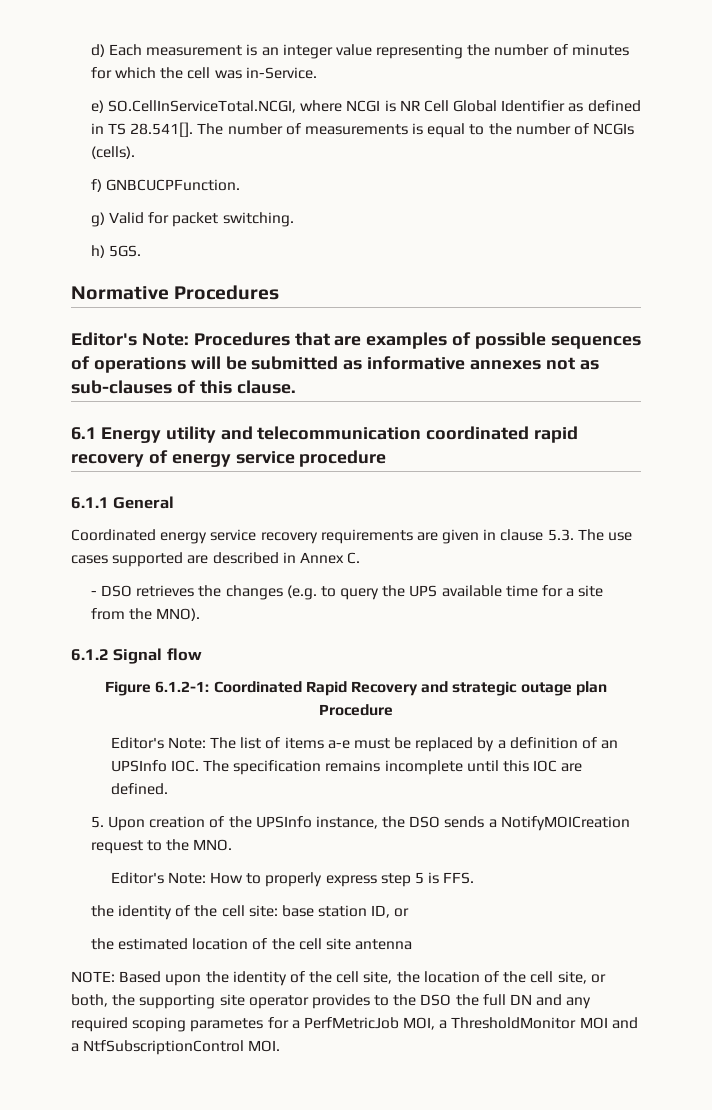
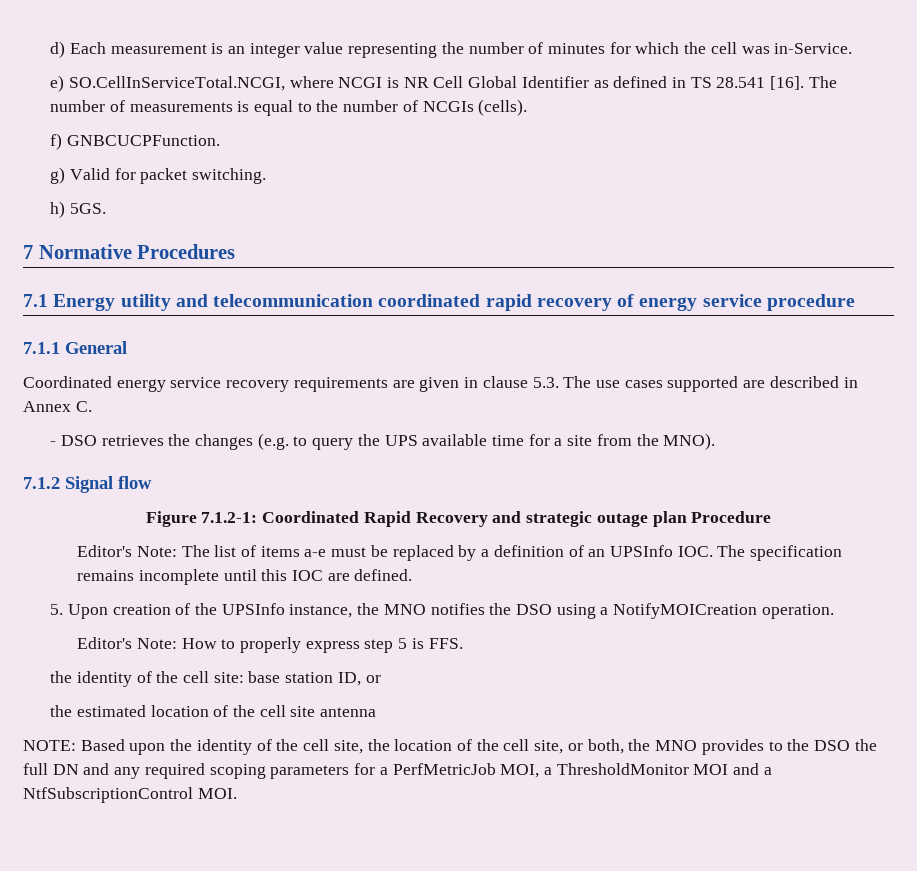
- e) SO.CellInServiceTotal.NCGI, where NCGI is NR Cell Global Identifier as defined in TS 28.541[]. The number of measurements is equal to the number of NCGIs (cells).
+ e) SO.CellInServiceTotal.NCGI, where NCGI is NR Cell Global Identifier as defined in TS 28.541 [16]. The number of measurements is equal to the number of NCGIs (cells).
- Normative Procedures
+ 7 Normative Procedures
- Editor's Note: Procedures that are examples of possible sequences of operations will be submitted as informative annexes not as sub-clauses of this clause.
- 6.1 Energy utility and telecommunication coordinated rapid recovery of energy service procedure
+ 7.1 Energy utility and telecommunication coordinated rapid recovery of energy service procedure
- 6.1.1 General
+ 7.1.1 General
- 6.1.2 Signal flow
+ 7.1.2 Signal flow
- Figure 6.1.2-1: Coordinated Rapid Recovery and strategic outage plan Procedure
+ Figure 7.1.2-1: Coordinated Rapid Recovery and strategic outage plan Procedure
- 5. Upon creation of the UPSInfo instance, the DSO sends a NotifyMOICreation request to the MNO.
+ 5. Upon creation of the UPSInfo instance, the MNO notifies the DSO using a NotifyMOICreation operation.
- NOTE: Based upon the identity of the cell site, the location of the cell site, or both, the supporting site operator provides to the DSO the full DN and any required scoping parametes for a PerfMetricJob MOI, a ThresholdMonitor MOI and a NtfSubscriptionControl MOI.
+ NOTE: Based upon the identity of the cell site, the location of the cell site, or both, the MNO provides to the DSO the full DN and any required scoping parameters for a PerfMetricJob MOI, a ThresholdMonitor MOI and a NtfSubscriptionControl MOI.

